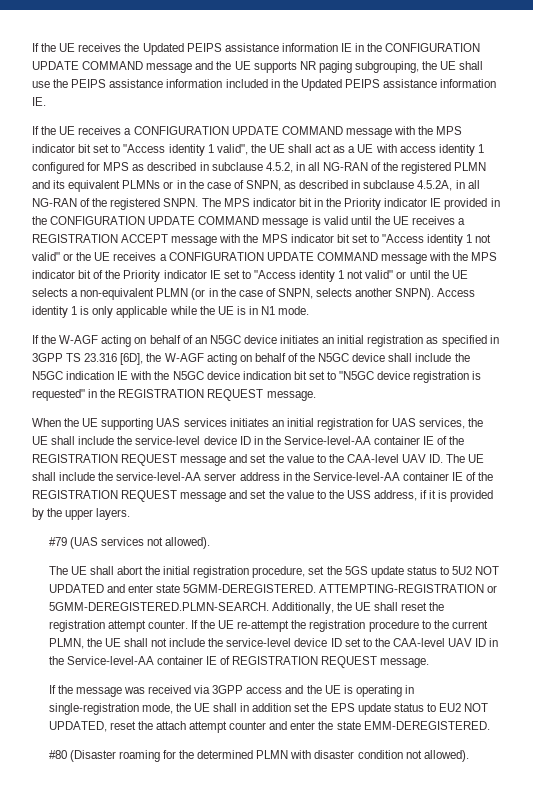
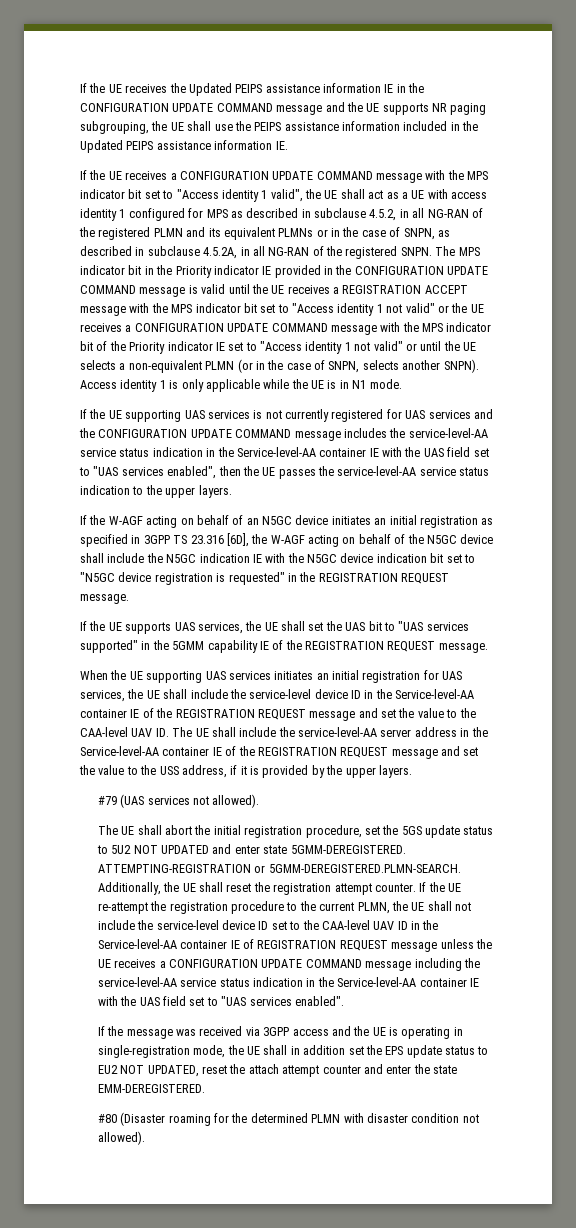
+ If the UE supporting UAS services is not currently registered for UAS services and the CONFIGURATION UPDATE COMMAND message includes the service-level-AA service status indication in the Service-level-AA container IE with the UAS field set to "UAS services enabled", then the UE passes the service-level-AA service status indication to the upper layers.
+ If the UE supports UAS services, the UE shall set the UAS bit to "UAS services supported" in the 5GMM capability IE of the REGISTRATION REQUEST message.
- If the UE re-attempt the registration procedure to the current PLMN, the UE shall not include the service-level device ID set to the CAA-level UAV ID in the Service-level-AA container IE of REGISTRATION REQUEST message.
+ If the UE re-attempt the registration procedure to the current PLMN, the UE shall not include the service-level device ID set to the CAA-level UAV ID in the Service-level-AA container IE of REGISTRATION REQUEST message unless the UE receives a CONFIGURATION UPDATE COMMAND message including the service-level-AA service status indication in the Service-level-AA container IE with the UAS field set to "UAS services enabled".

